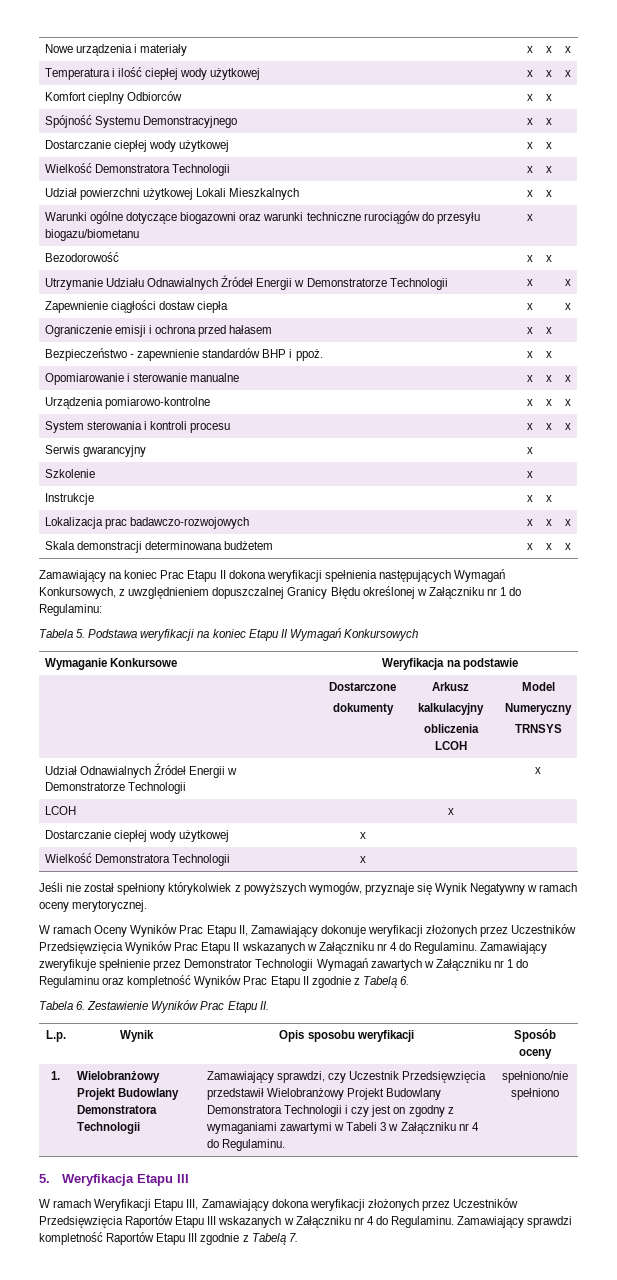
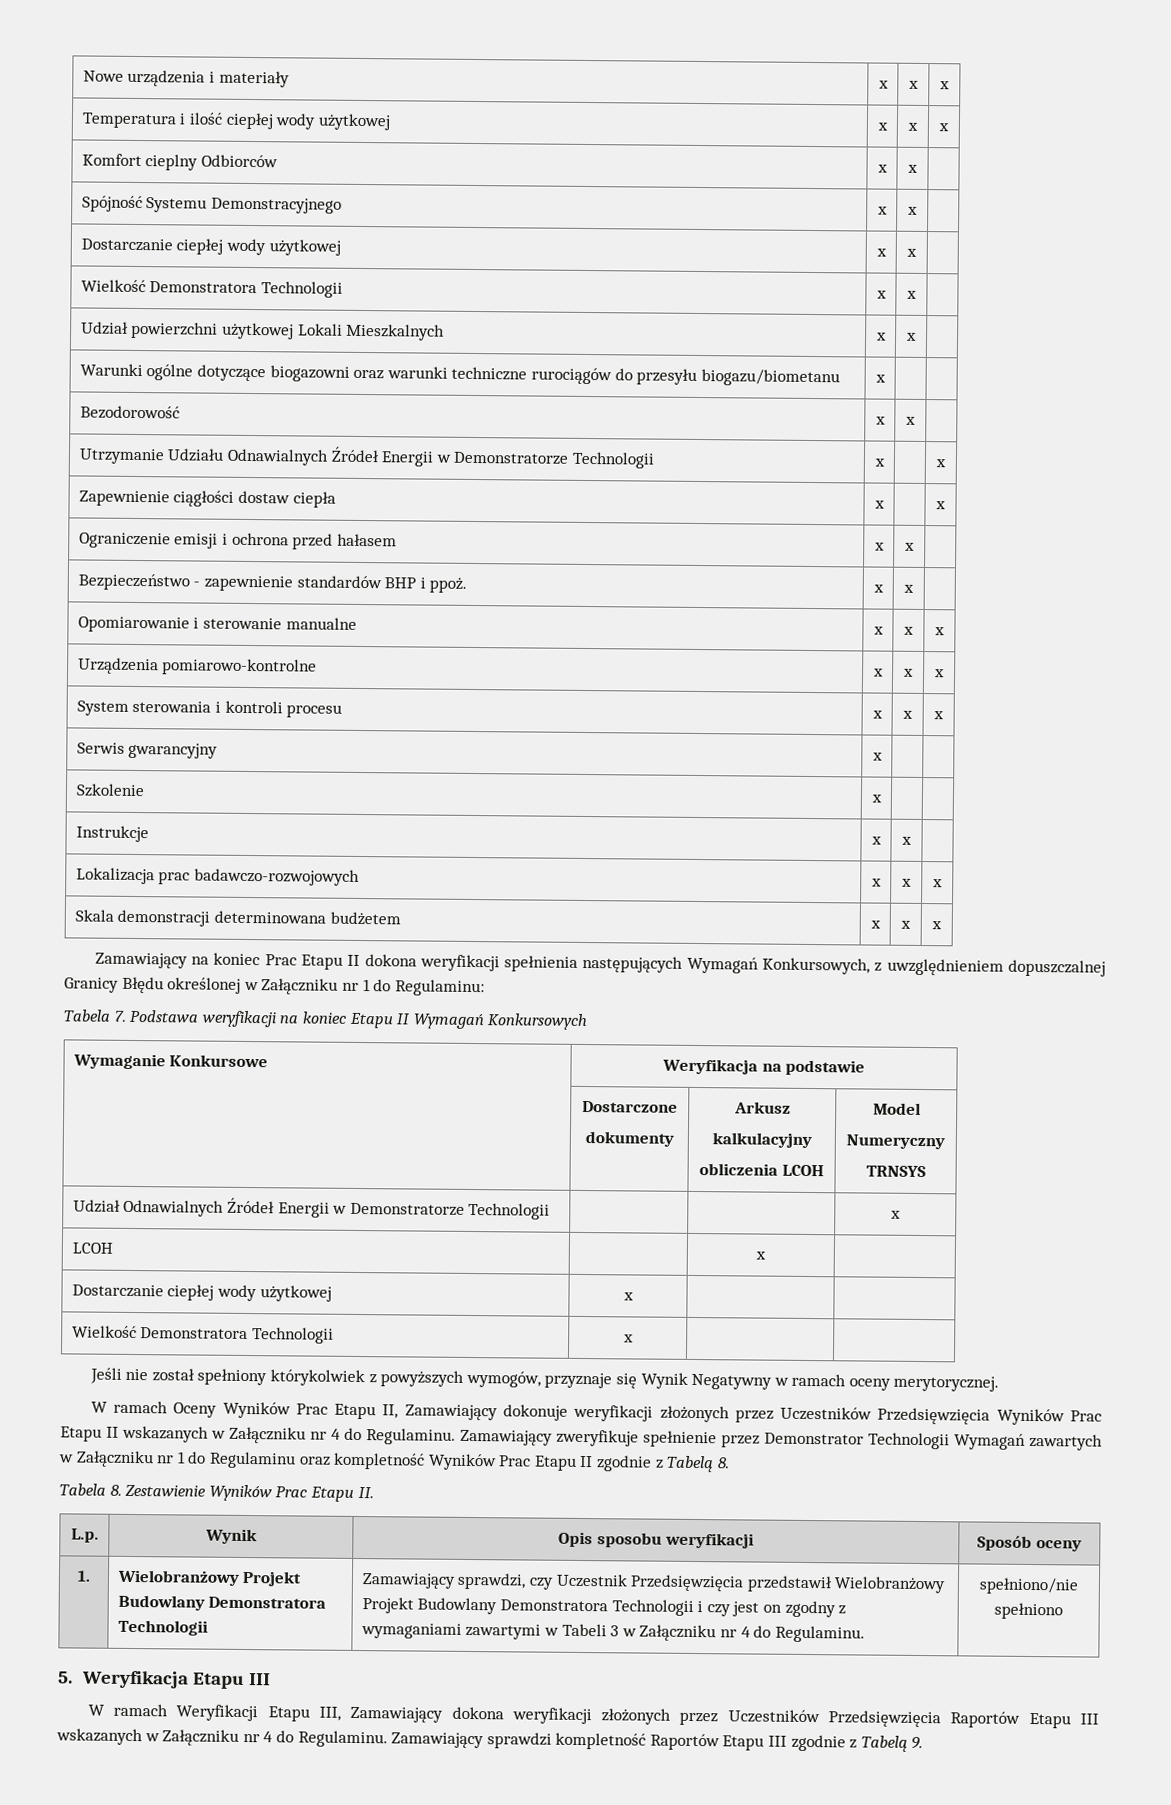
- Tabela 5. Podstawa weryfikacji na koniec Etapu II Wymagań Konkursowych
+ Tabela 7. Podstawa weryfikacji na koniec Etapu II Wymagań Konkursowych
- Zamawiający zweryfikuje spełnienie przez Demonstrator Technologii Wymagań zawartych w Załączniku nr 1 do Regulaminu oraz kompletność Wyników Prac Etapu II zgodnie z Tabelą 6.
- Tabela 6. Zestawienie Wyników Prac Etapu II.
+ Zamawiający zweryfikuje spełnienie przez Demonstrator Technologii Wymagań zawartych w Załączniku nr 1 do Regulaminu oraz kompletność Wyników Prac Etapu II zgodnie z Tabelą 8.
+ Tabela 8. Zestawienie Wyników Prac Etapu II.
- Zamawiający sprawdzi kompletność Raportów Etapu III zgodnie z Tabelą 7.
+ Zamawiający sprawdzi kompletność Raportów Etapu III zgodnie z Tabelą 9.

